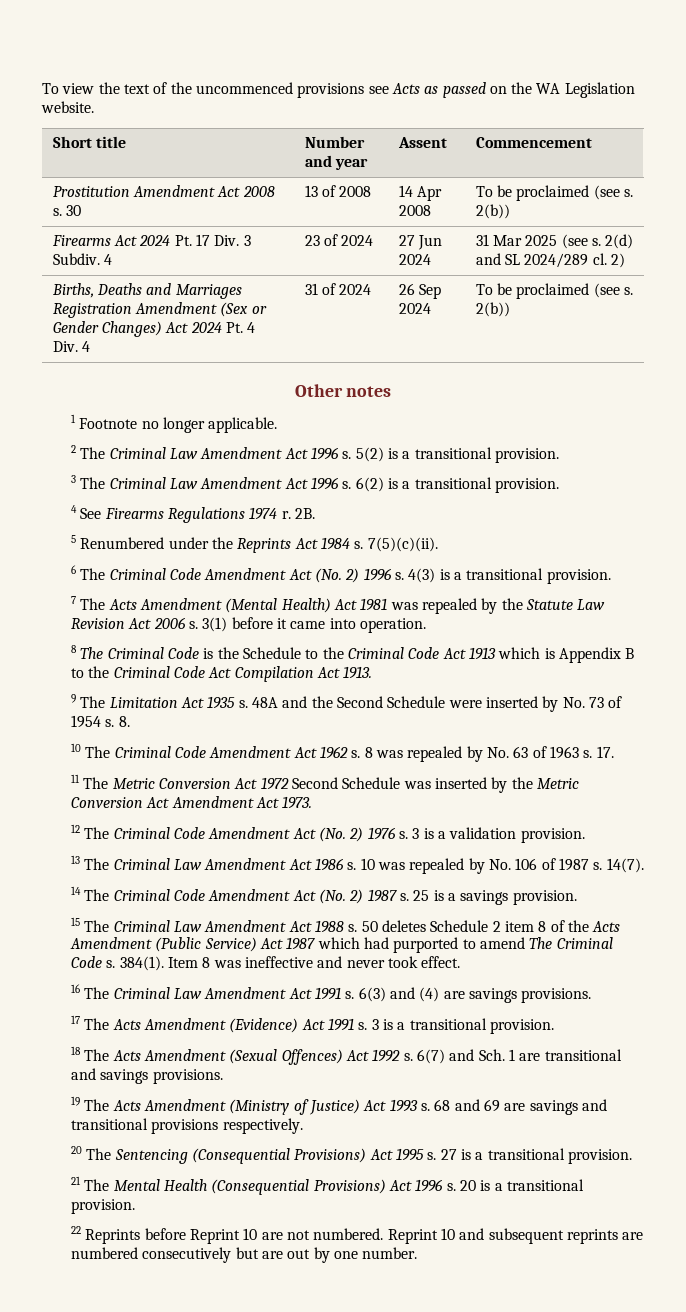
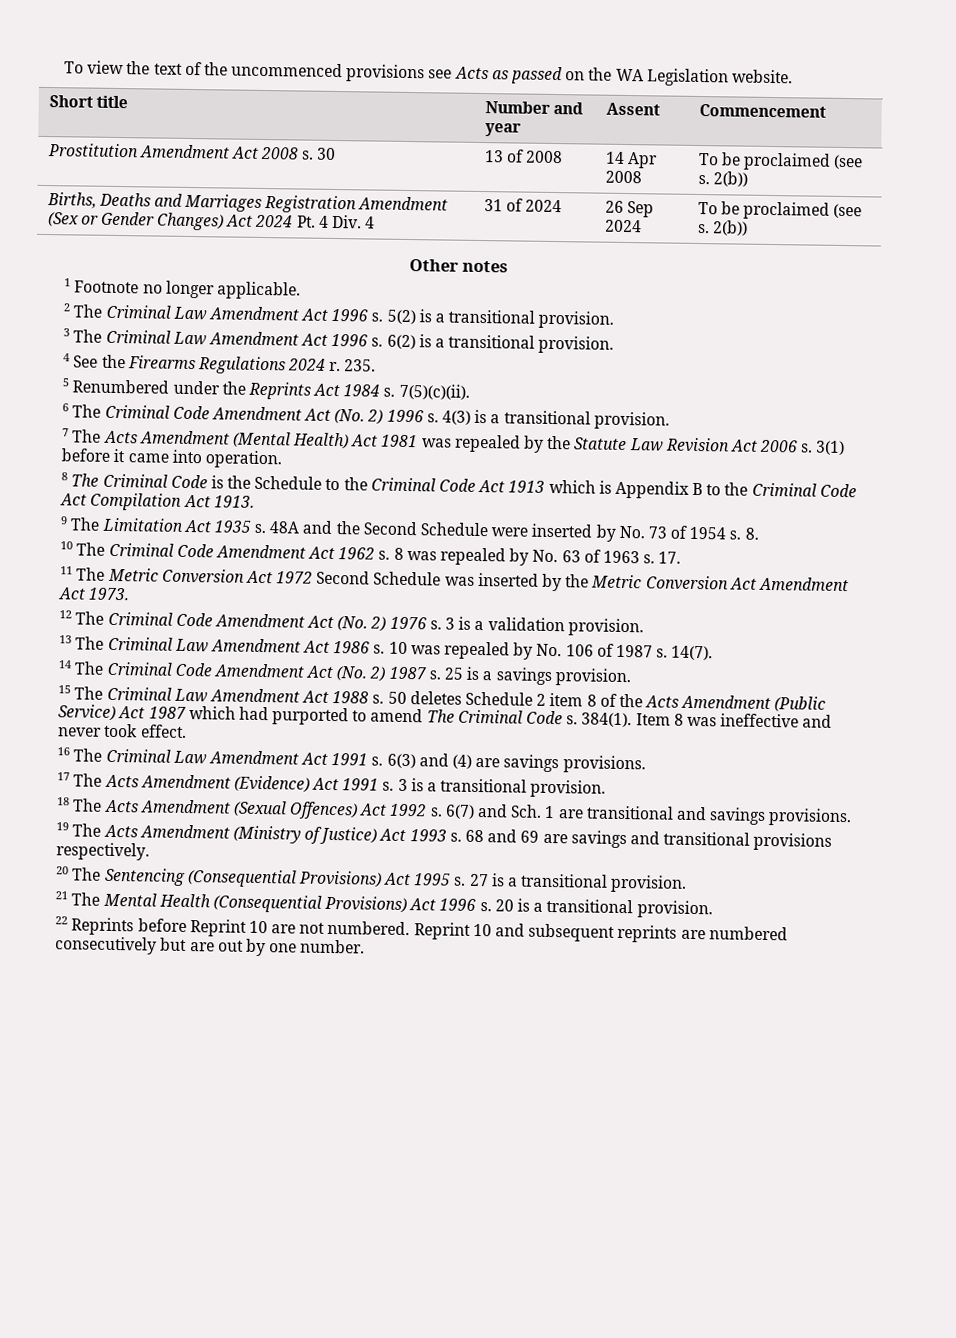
- Firearms Act 2024 Pt. 17 Div. 3 Subdiv. 4 | 23 of 2024 | 27 Jun 2024 | 31 Mar 2025 (see s. 2(d) and SL 2024/289 cl. 2)
- 4 See Firearms Regulations 1974 r. 2B.
+ 4 See the Firearms Regulations 2024 r. 235.

